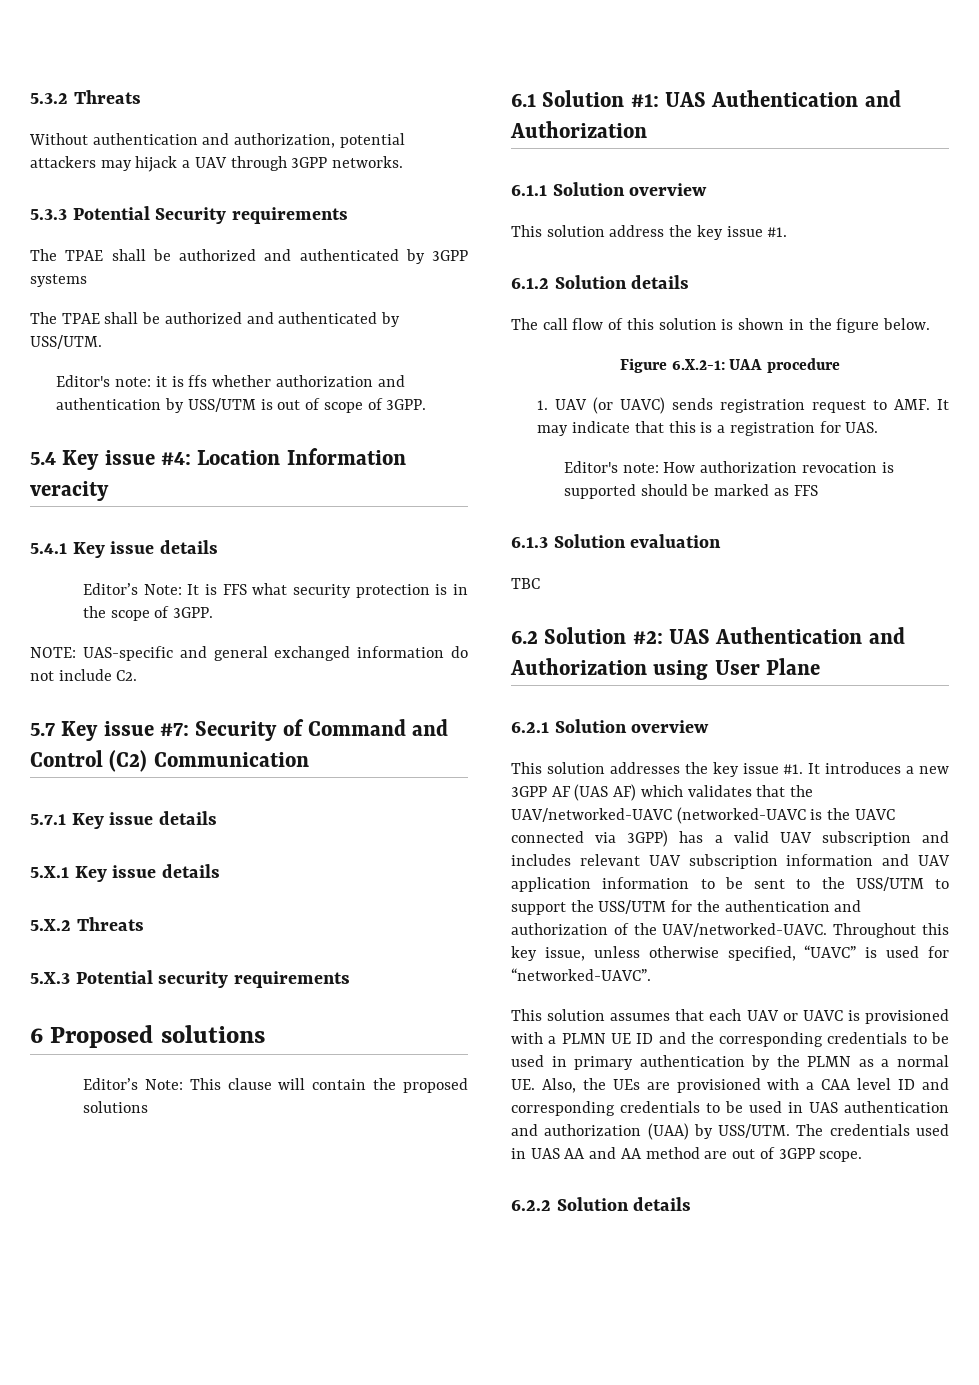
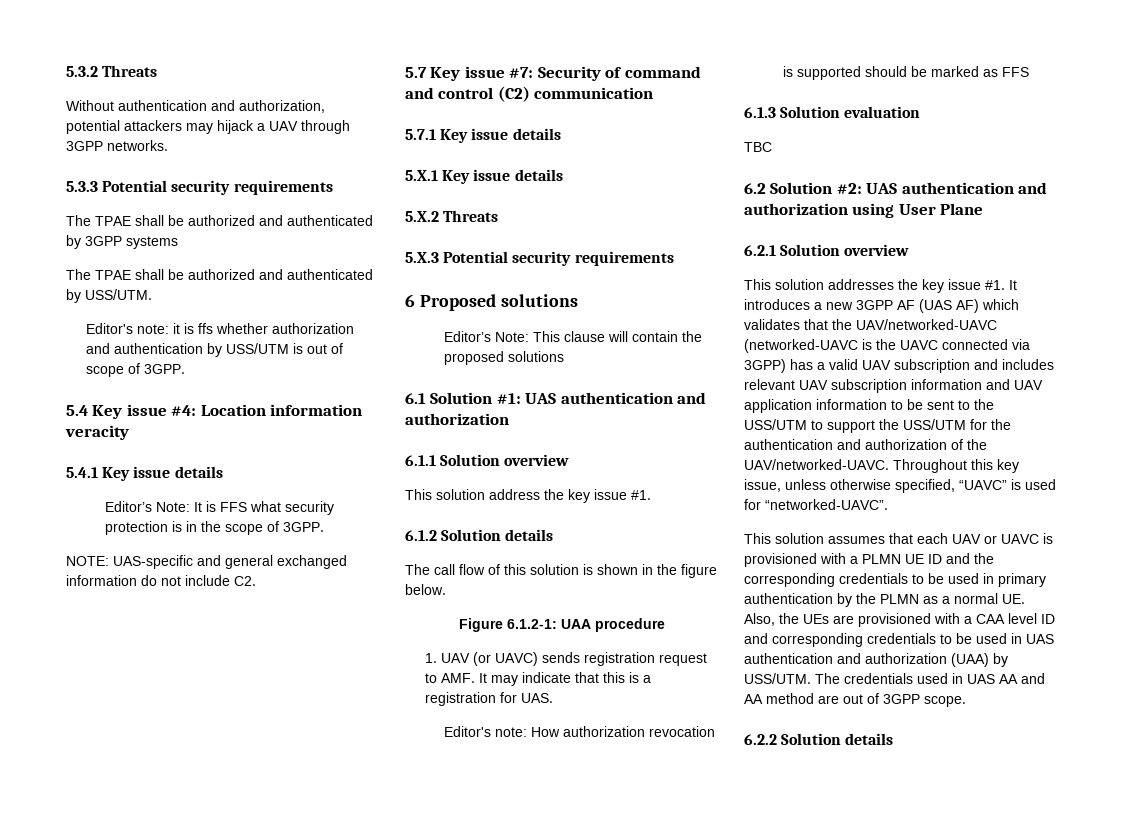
- 5.3.3 Potential Security requirements
+ 5.3.3 Potential security requirements
- 5.4 Key issue #4: Location Information veracity
+ 5.4 Key issue #4: Location information veracity
- 5.7 Key issue #7: Security of Command and Control (C2) Communication
+ 5.7 Key issue #7: Security of command and control (C2) communication
- 6.1 Solution #1: UAS Authentication and Authorization
+ 6.1 Solution #1: UAS authentication and authorization
- Figure 6.X.2-1: UAA procedure
+ Figure 6.1.2-1: UAA procedure
- 6.2 Solution #2: UAS Authentication and Authorization using User Plane
+ 6.2 Solution #2: UAS authentication and authorization using User Plane

